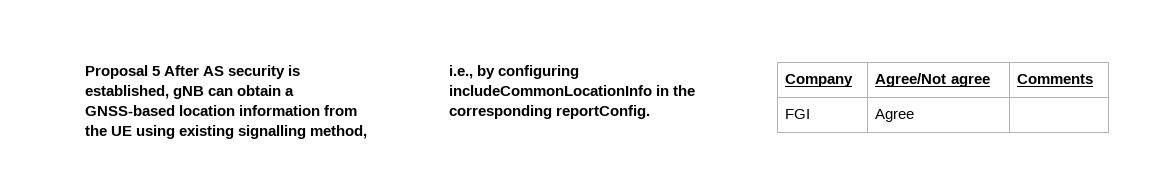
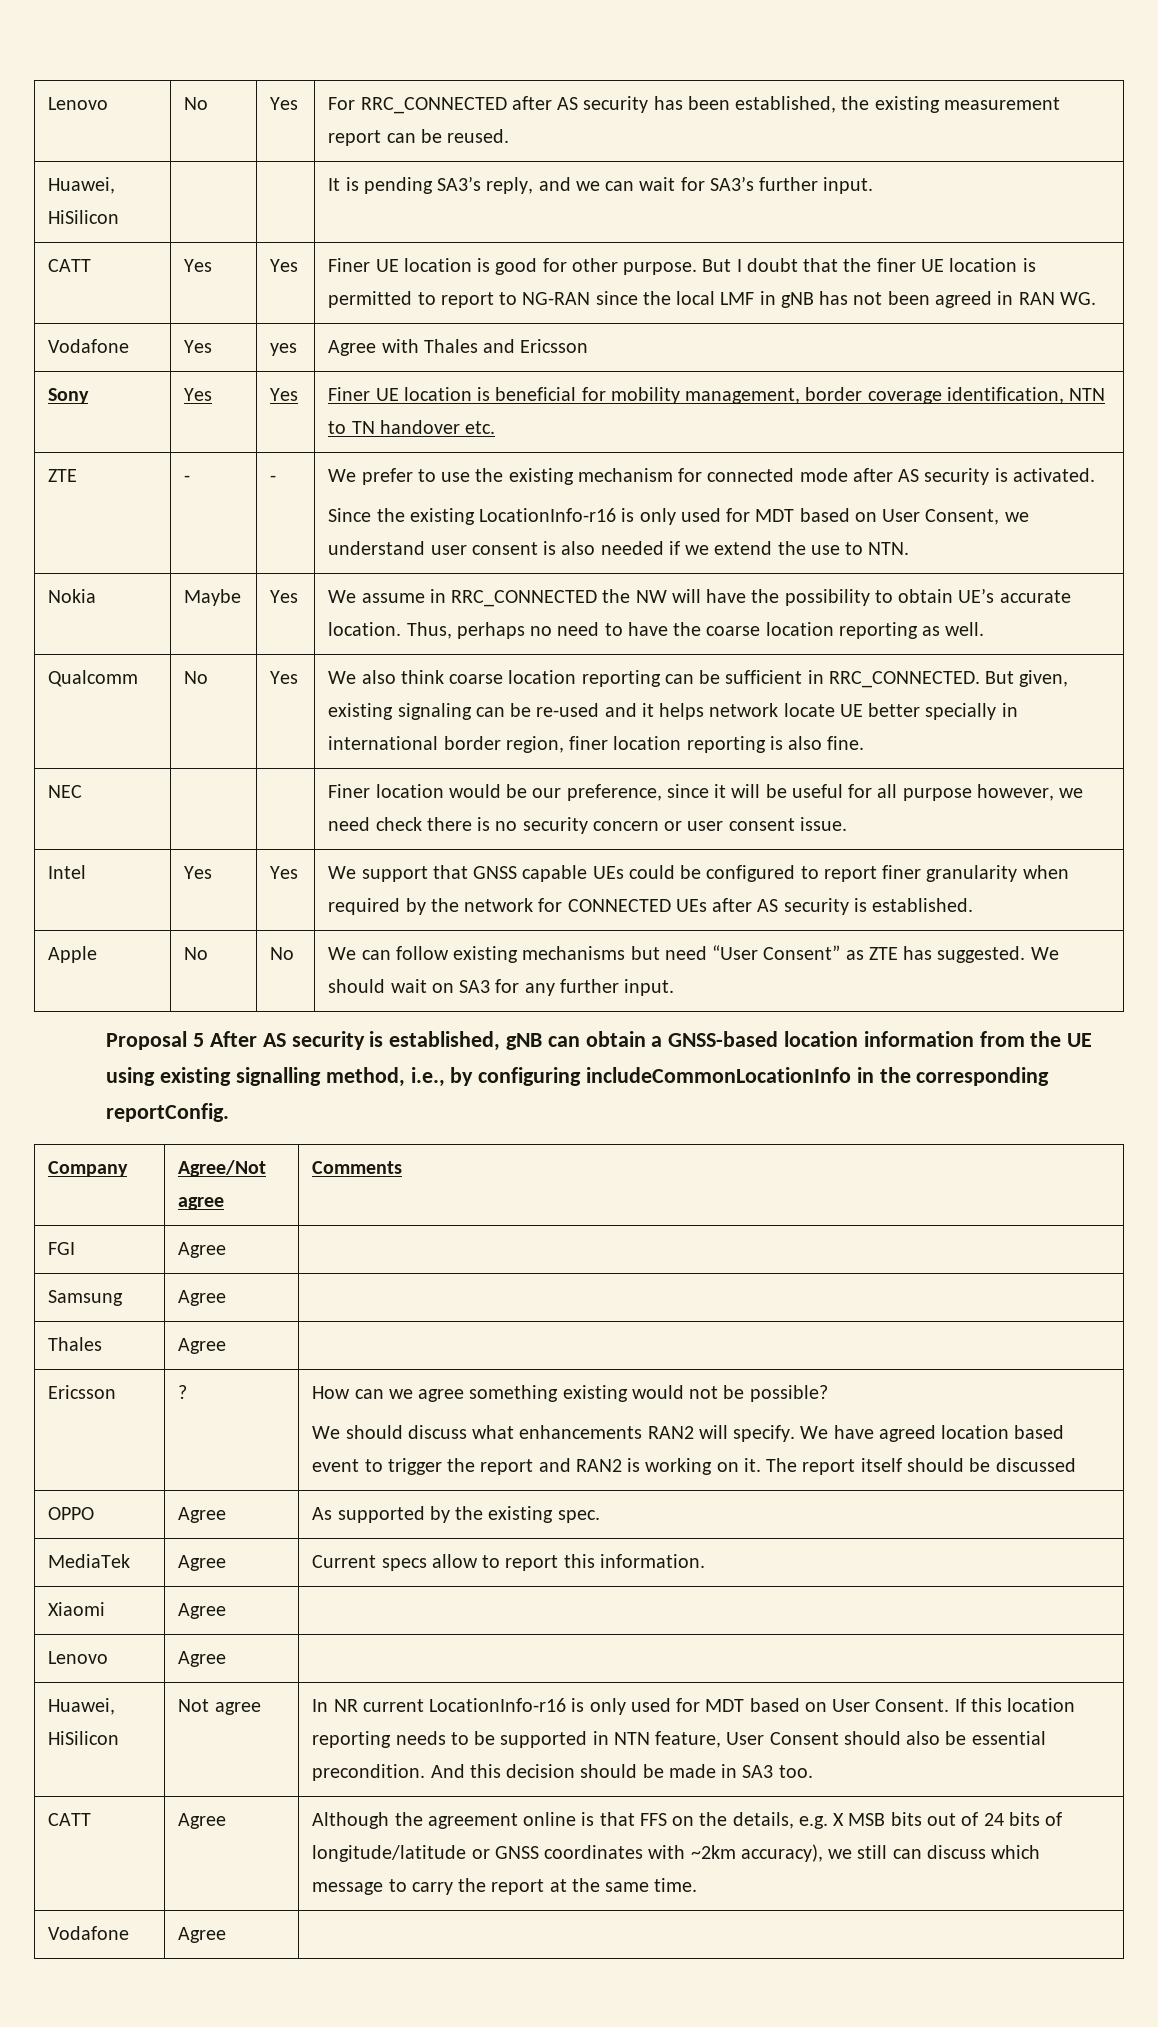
+ Lenovo | No | Yes | For RRC_CONNECTED after AS security has been established, the existing measurement report can be reused.
+ Huawei, HiSilicon | | | It is pending SA3’s reply, and we can wait for SA3’s further input.
+ CATT | Yes | Yes | Finer UE location is good for other purpose. But I doubt that the finer UE location is permitted to report to NG-RAN since the local LMF in gNB has not been agreed in RAN WG.
+ Vodafone | Yes | yes | Agree with Thales and Ericsson
+ Sony | Yes | Yes | Finer UE location is beneficial for mobility management, border coverage identification, NTN to TN handover etc.
+ ZTE | - | - | We prefer to use the existing mechanism for connected mode after AS security is activated.
+ Since the existing LocationInfo-r16 is only used for MDT based on User Consent, we understand user consent is also needed if we extend the use to NTN.
+ Nokia | Maybe | Yes | We assume in RRC_CONNECTED the NW will have the possibility to obtain UE’s accurate location. Thus, perhaps no need to have the coarse location reporting as well.
+ Qualcomm | No | Yes | We also think coarse location reporting can be sufficient in RRC_CONNECTED. But given, existing signaling can be re-used and it helps network locate UE better specially in international border region, finer location reporting is also fine.
+ NEC | | | Finer location would be our preference, since it will be useful for all purpose however, we need check there is no security concern or user consent issue.
+ Intel | Yes | Yes | We support that GNSS capable UEs could be configured to report finer granularity when required by the network for CONNECTED UEs after AS security is established.
+ Apple | No | No | We can follow existing mechanisms but need “User Consent” as ZTE has suggested. We should wait on SA3 for any further input.
+ Samsung | Agree |
+ Thales | Agree |
+ Ericsson | ? | How can we agree something existing would not be possible?
+ We should discuss what enhancements RAN2 will specify. We have agreed location based event to trigger the report and RAN2 is working on it. The report itself should be discussed
+ OPPO | Agree | As supported by the existing spec.
+ MediaTek | Agree | Current specs allow to report this information.
+ Xiaomi | Agree |
+ Lenovo | Agree |
+ Huawei, HiSilicon | Not agree | In NR current LocationInfo-r16 is only used for MDT based on User Consent. If this location reporting needs to be supported in NTN feature, User Consent should also be essential precondition. And this decision should be made in SA3 too.
+ CATT | Agree | Although the agreement online is that FFS on the details, e.g. X MSB bits out of 24 bits of longitude/latitude or GNSS coordinates with ~2km accuracy), we still can discuss which message to carry the report at the same time.
+ Vodafone | Agree |

